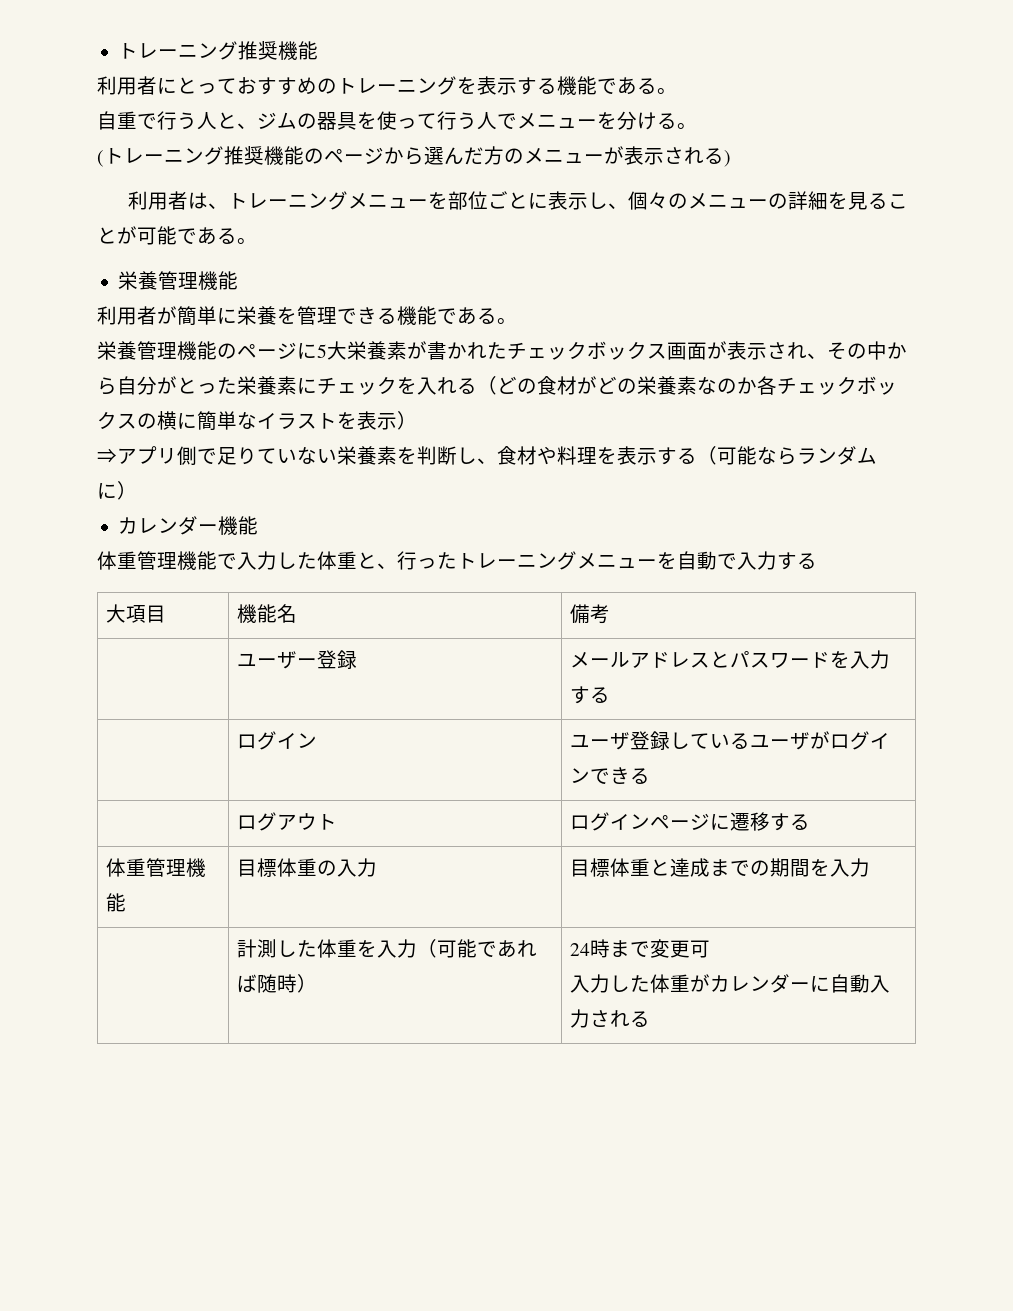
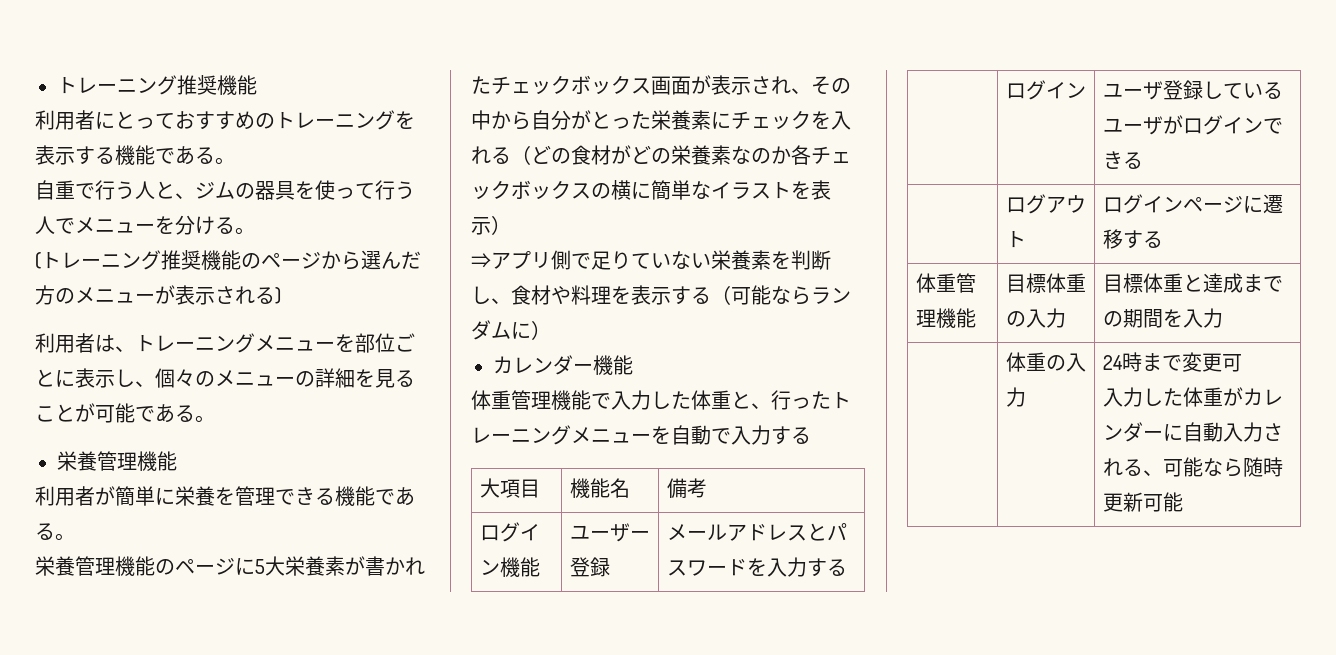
- | ユーザー登録 | メールアドレスとパスワードを入力する
+ ログイン機能 | ユーザー登録 | メールアドレスとパスワードを入力する
- | 計測した体重を入力（可能であれば随時） | 24時まで変更可
- 入力した体重がカレンダーに自動入力される
+ | 体重の入力 | 24時まで変更可
+ 入力した体重がカレンダーに自動入力される、可能なら随時更新可能

